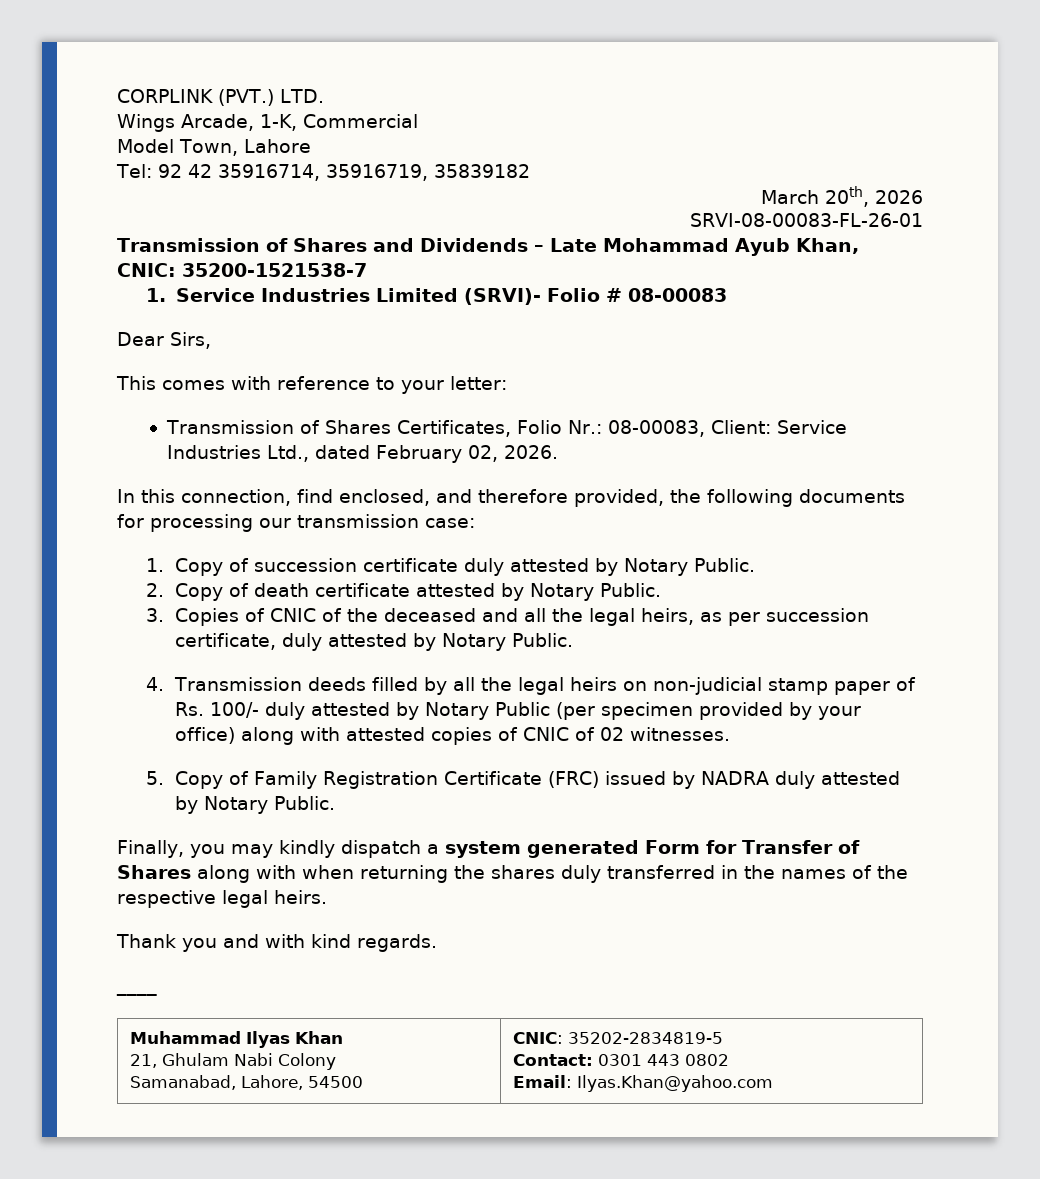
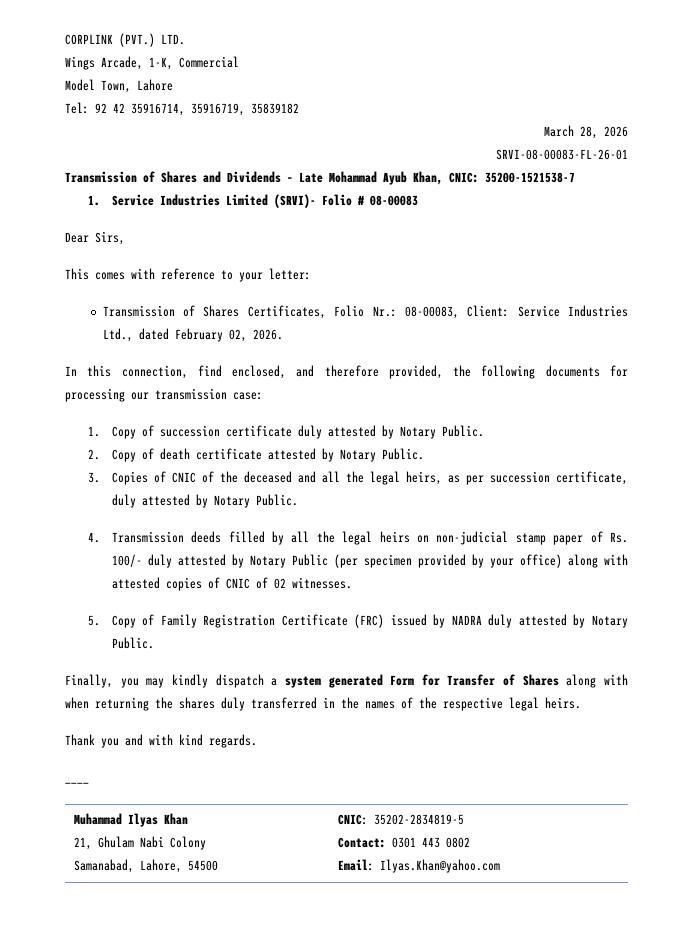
- March 20th, 2026
+ March 28, 2026

